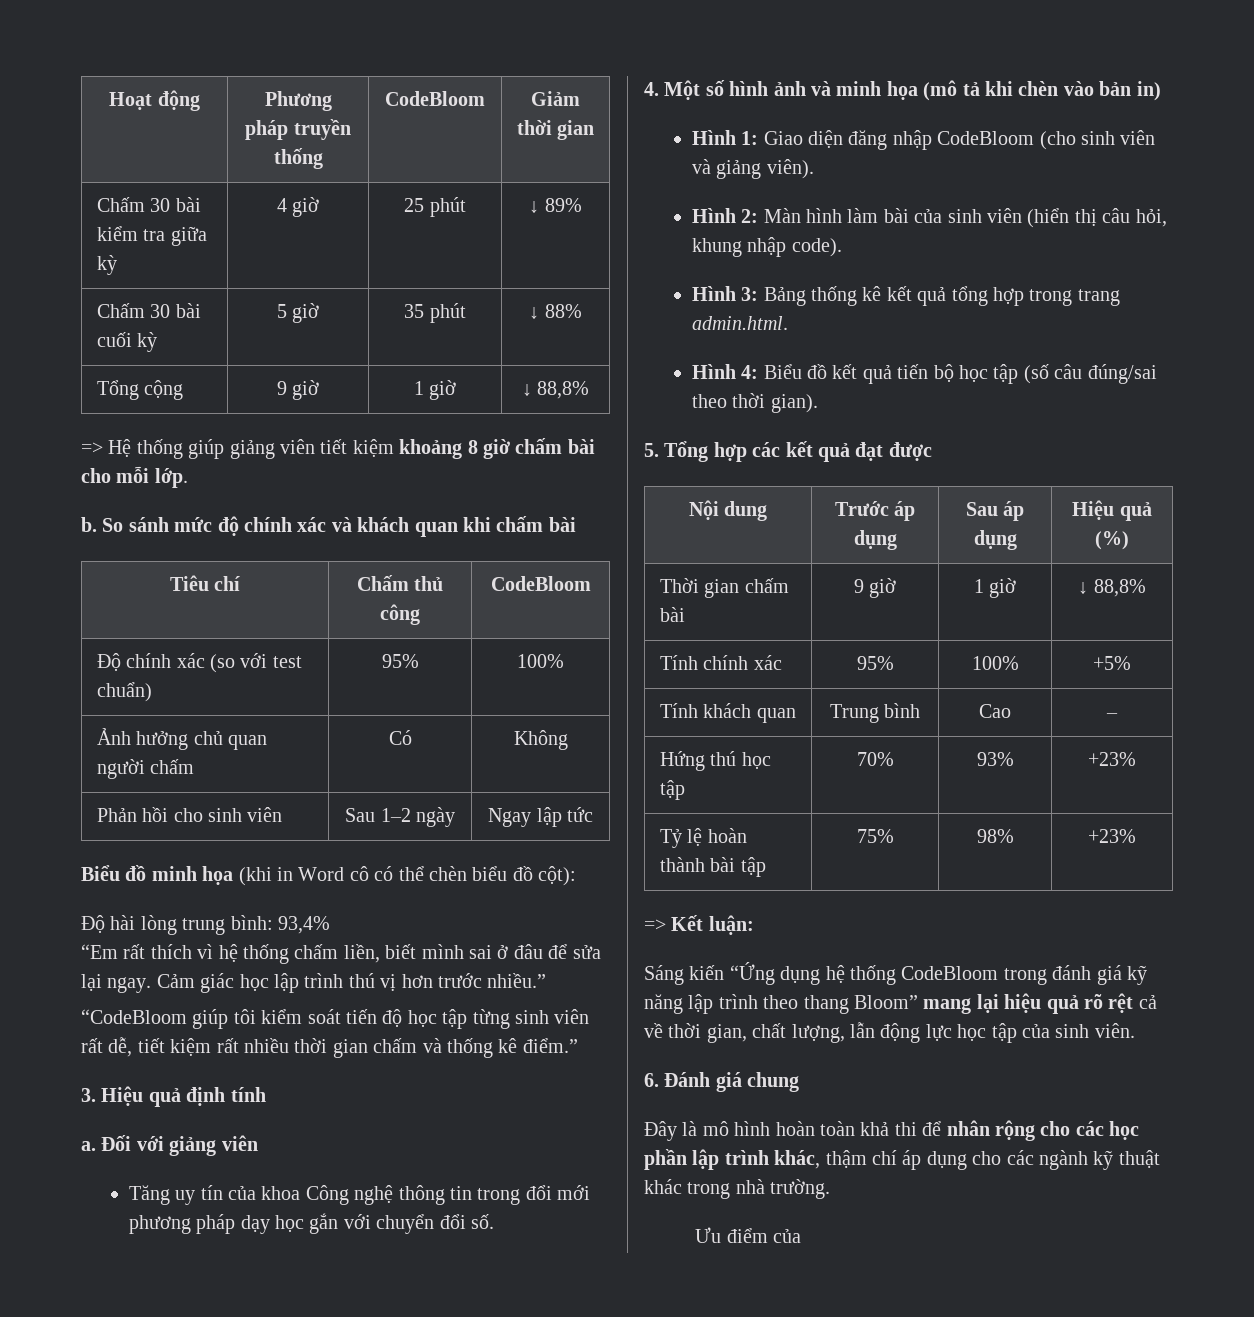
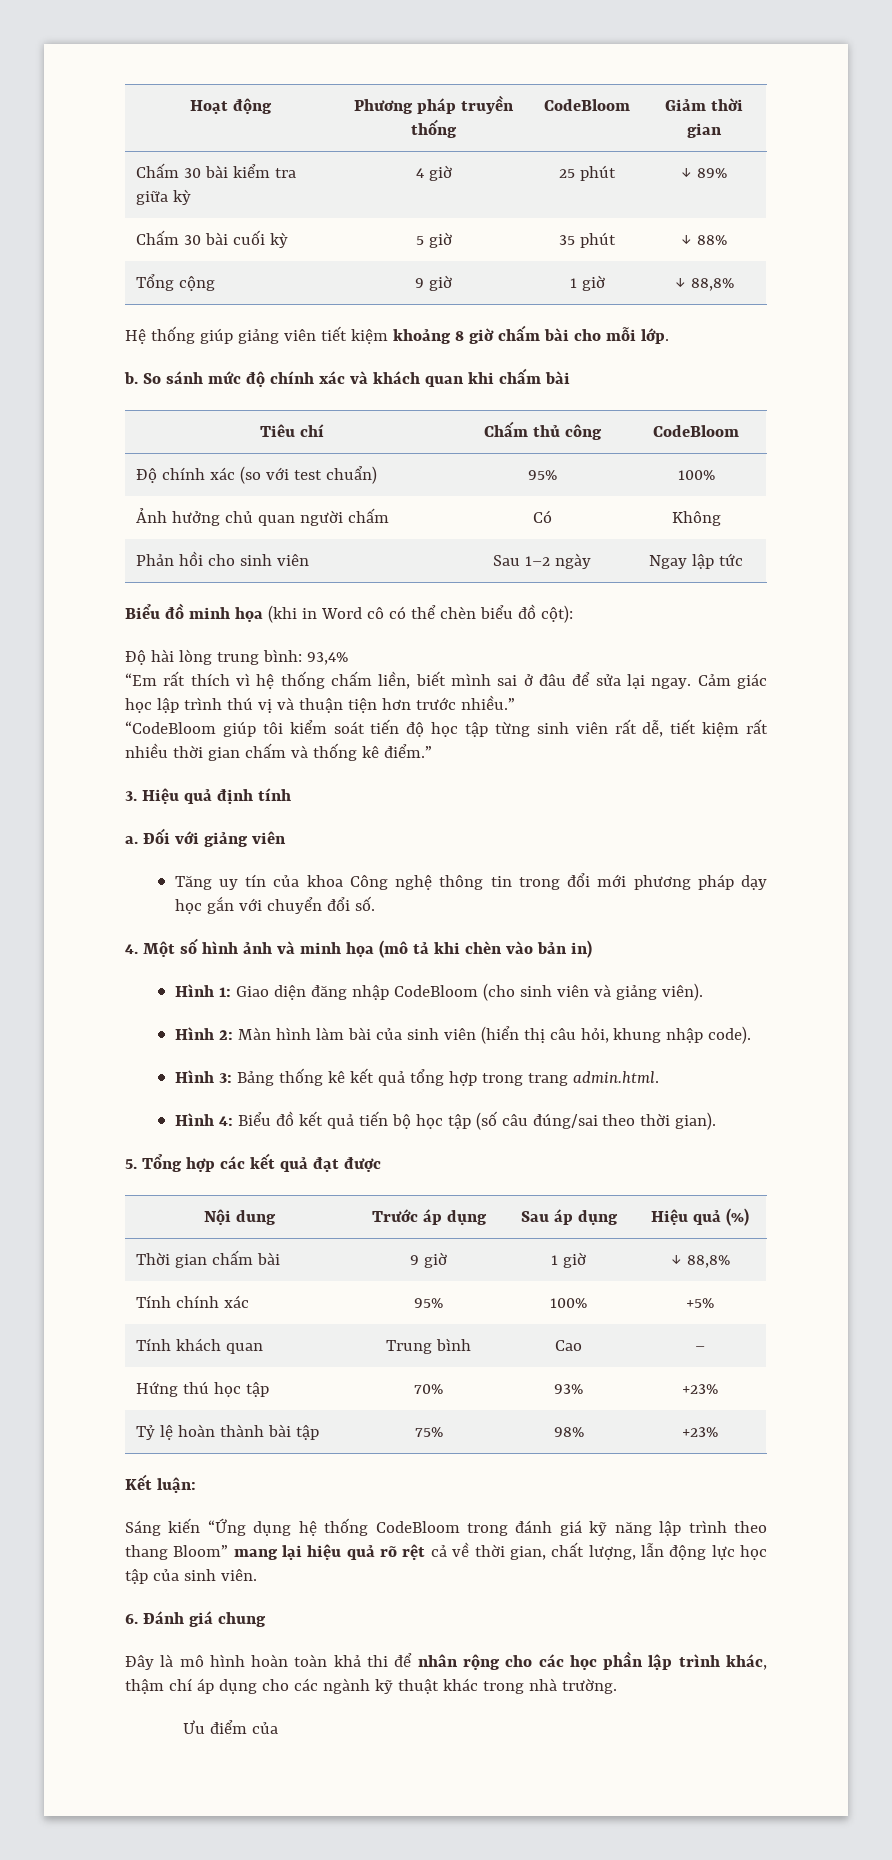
- => Hệ thống giúp giảng viên tiết kiệm khoảng 8 giờ chấm bài cho mỗi lớp.
+ Hệ thống giúp giảng viên tiết kiệm khoảng 8 giờ chấm bài cho mỗi lớp.
- Cảm giác học lập trình thú vị hơn trước nhiều.”
+ Cảm giác học lập trình thú vị và thuận tiện hơn trước nhiều.”
- => Kết luận:
+ Kết luận:

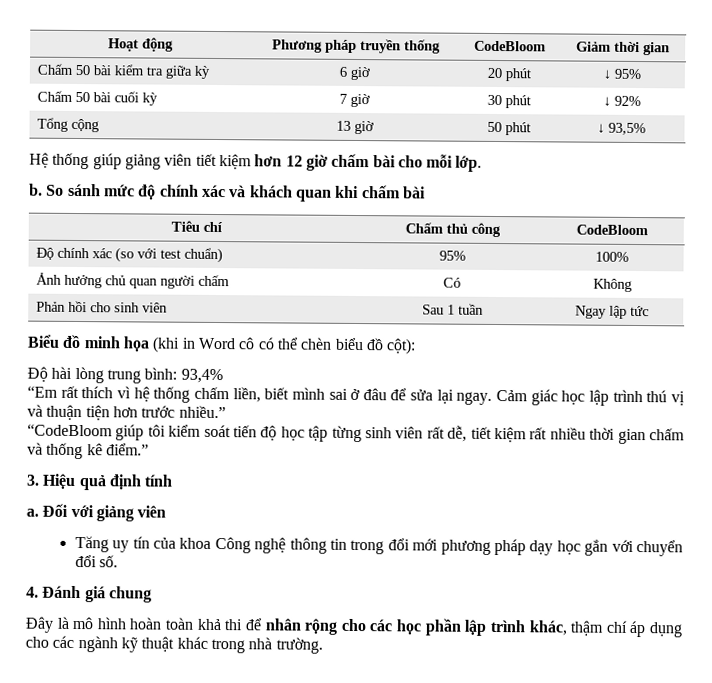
- Chấm 30 bài kiểm tra giữa kỳ | 4 giờ | 25 phút | ↓ 89%
- Chấm 30 bài cuối kỳ | 5 giờ | 35 phút | ↓ 88%
+ Chấm 50 bài kiểm tra giữa kỳ | 6 giờ | 20 phút | ↓ 95%
+ Chấm 50 bài cuối kỳ | 7 giờ | 30 phút | ↓ 92%
- Tổng cộng | 9 giờ | 1 giờ | ↓ 88,8%
+ Tổng cộng | 13 giờ | 50 phút | ↓ 93,5%
- Hệ thống giúp giảng viên tiết kiệm khoảng 8 giờ chấm bài cho mỗi lớp.
+ Hệ thống giúp giảng viên tiết kiệm hơn 12 giờ chấm bài cho mỗi lớp.
- Phản hồi cho sinh viên | Sau 1–2 ngày | Ngay lập tức
+ Phản hồi cho sinh viên | Sau 1 tuần | Ngay lập tức
- 4. Một số hình ảnh và minh họa (mô tả khi chèn vào bản in)
- Hình 1: Giao diện đăng nhập CodeBloom (cho sinh viên và giảng viên).
- Hình 2: Màn hình làm bài của sinh viên (hiển thị câu hỏi, khung nhập code).
- Hình 3: Bảng thống kê kết quả tổng hợp trong trang admin.html.
- Hình 4: Biểu đồ kết quả tiến bộ học tập (số câu đúng/sai theo thời gian).
- 5. Tổng hợp các kết quả đạt được
- Nội dung | Trước áp dụng | Sau áp dụng | Hiệu quả (%)
- Thời gian chấm bài | 9 giờ | 1 giờ | ↓ 88,8%
- Tính chính xác | 95% | 100% | +5%
- Tính khách quan | Trung bình | Cao | –
- Hứng thú học tập | 70% | 93% | +23%
- Tỷ lệ hoàn thành bài tập | 75% | 98% | +23%
- Kết luận:
- Sáng kiến “Ứng dụng hệ thống CodeBloom trong đánh giá kỹ năng lập trình theo thang Bloom” mang lại hiệu quả rõ rệt cả về thời gian, chất lượng, lẫn động lực học tập của sinh viên.
- 6. Đánh giá chung
+ 4. Đánh giá chung
- Ưu điểm của

